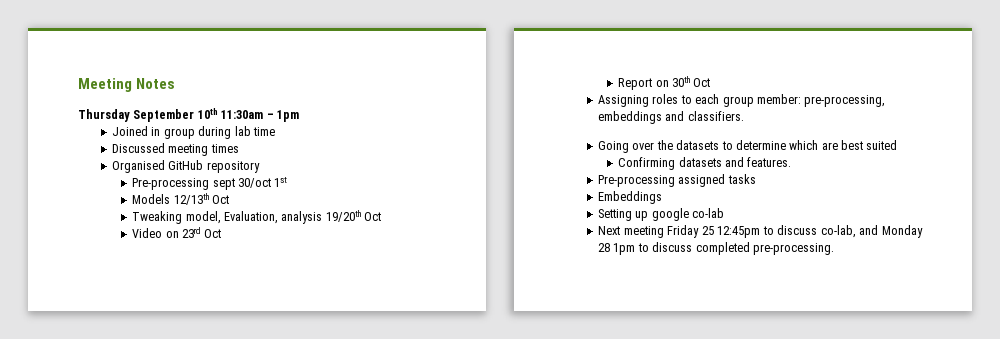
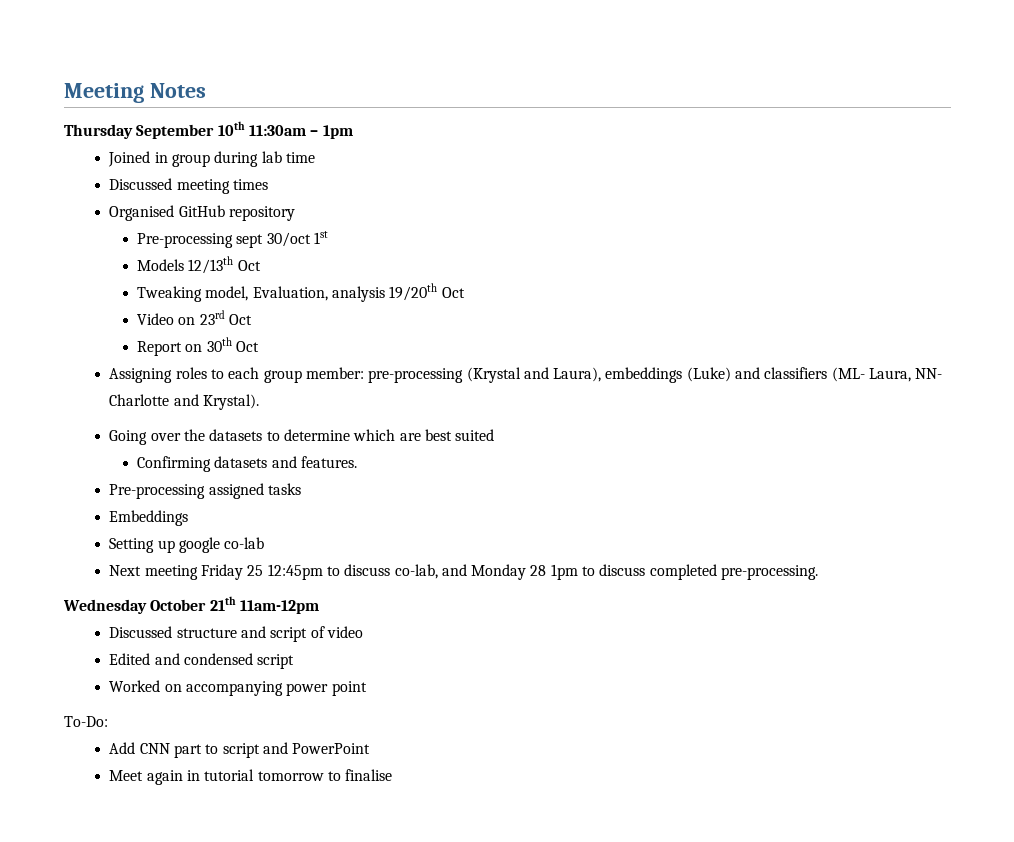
- Assigning roles to each group member: pre-processing, embeddings and classifiers.
+ Assigning roles to each group member: pre-processing (Krystal and Laura), embeddings (Luke) and classifiers (ML- Laura, NN- Charlotte and Krystal).
+ Wednesday October 21th 11am-12pm
+ Discussed structure and script of video
+ Edited and condensed script
+ Worked on accompanying power point
+ To-Do:
+ Add CNN part to script and PowerPoint
+ Meet again in tutorial tomorrow to finalise

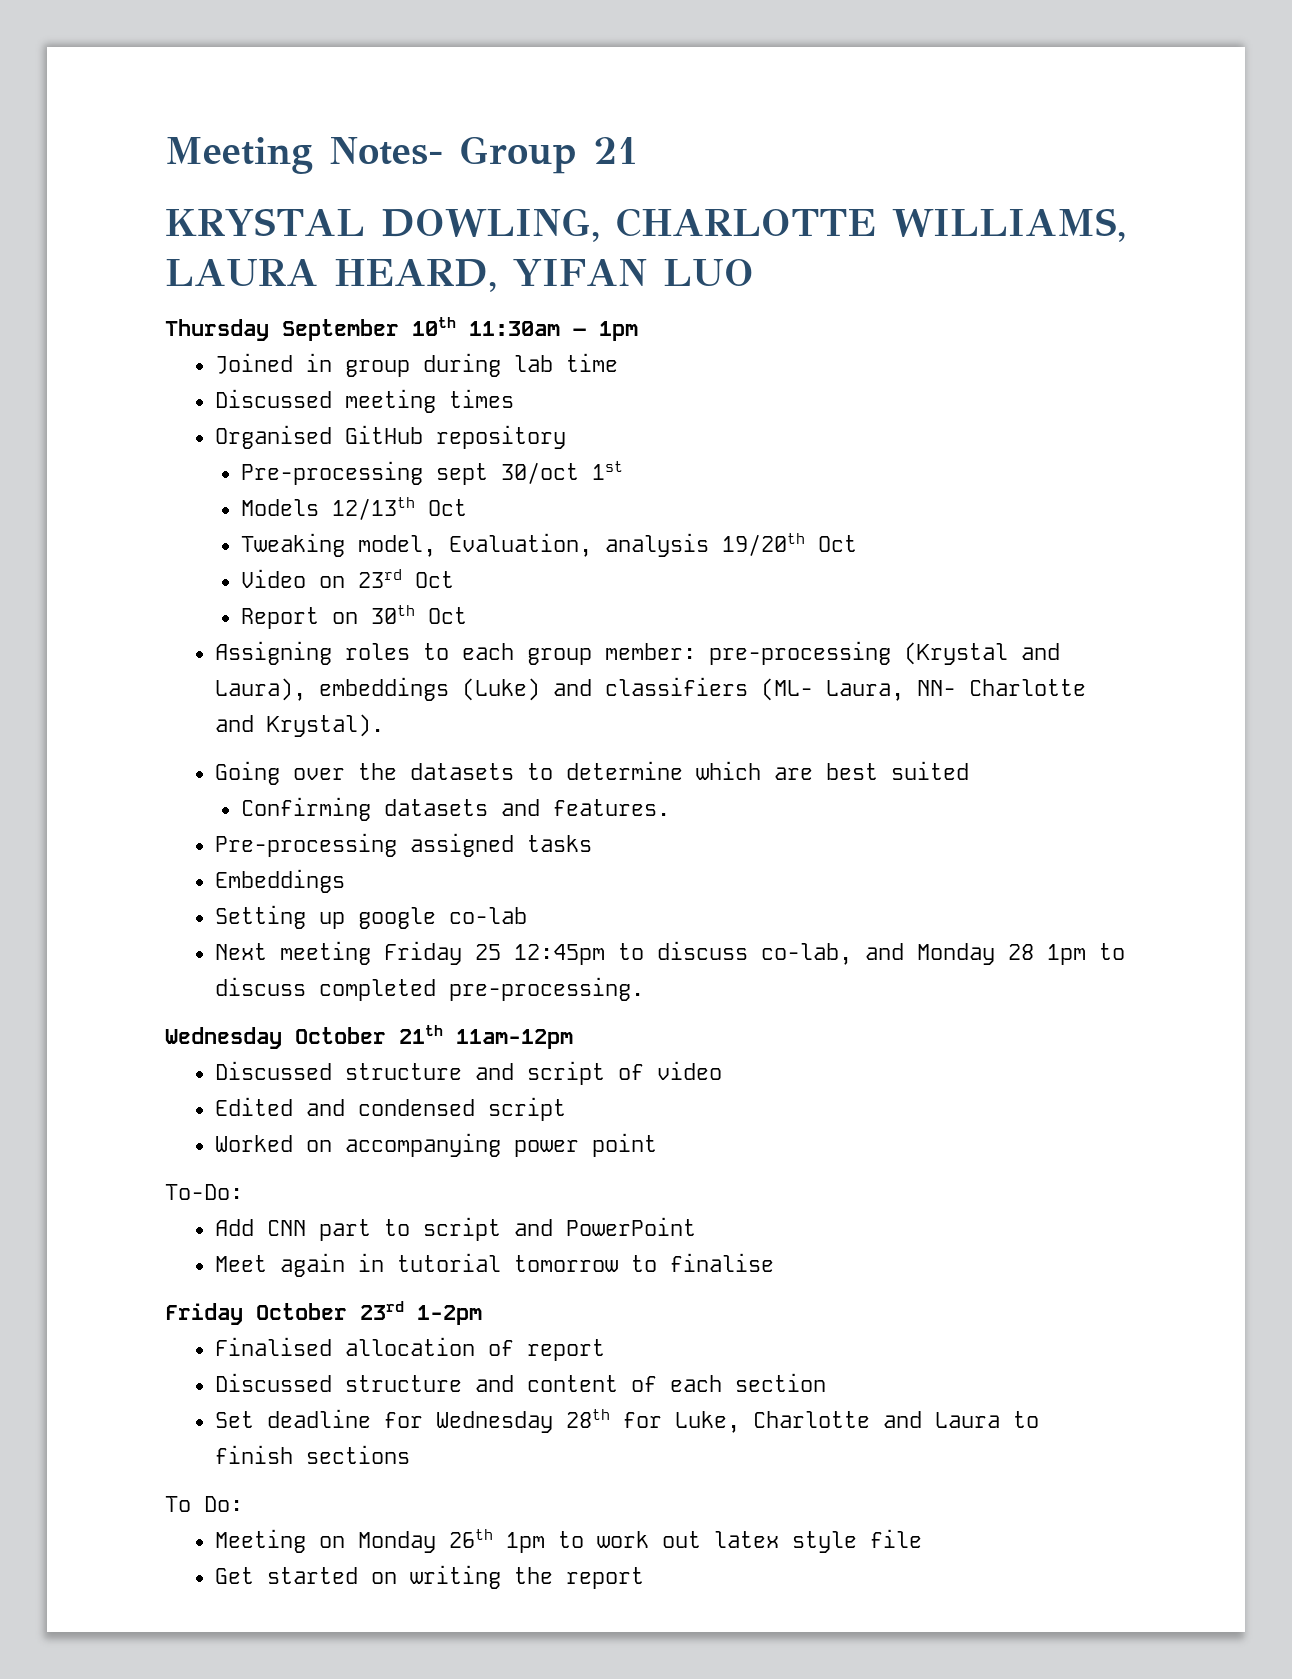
- Meeting Notes
+ Meeting Notes- Group 21
+ KRYSTAL DOWLING, CHARLOTTE WILLIAMS, LAURA HEARD, YIFAN LUO
+ Friday October 23rd 1-2pm
+ Finalised allocation of report
+ Discussed structure and content of each section
+ Set deadline for Wednesday 28th for Luke, Charlotte and Laura to finish sections
+ To Do:
+ Meeting on Monday 26th 1pm to work out latex style file
+ Get started on writing the report

